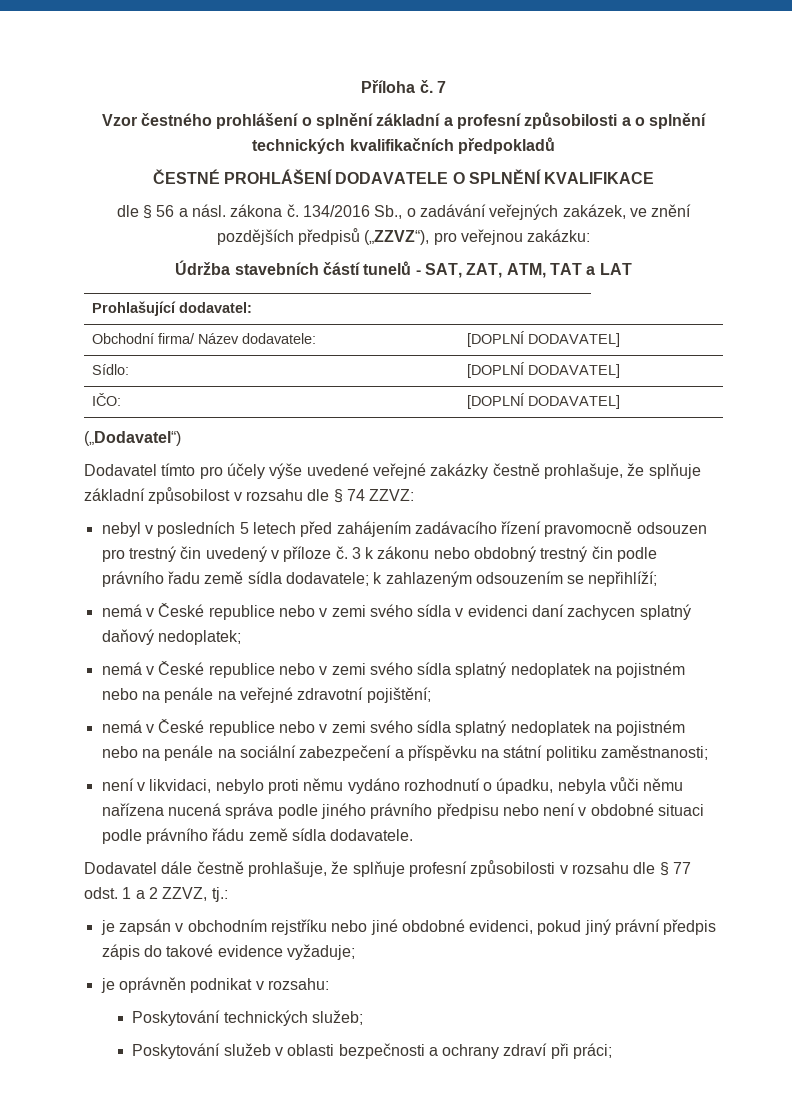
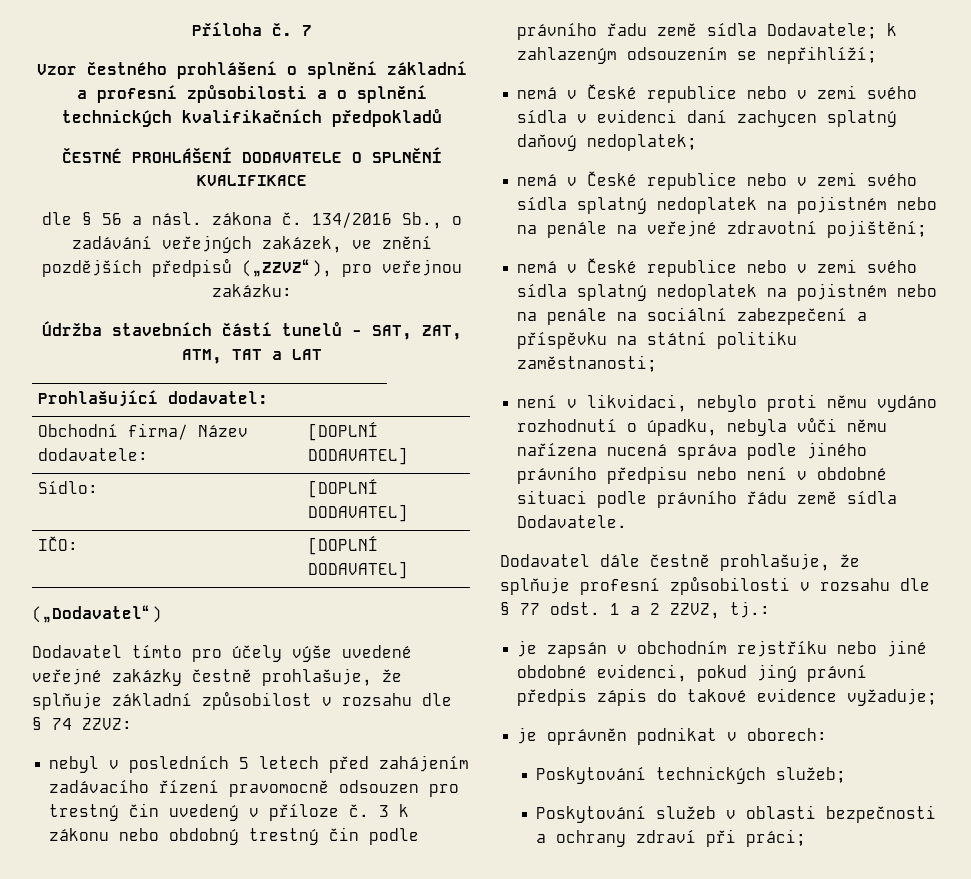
- 3 k zákonu nebo obdobný trestný čin podle právního řadu země sídla dodavatele; k zahlazeným odsouzením se nepřihlíží;
+ 3 k zákonu nebo obdobný trestný čin podle právního řadu země sídla Dodavatele; k zahlazeným odsouzením se nepřihlíží;
- není v likvidaci, nebylo proti němu vydáno rozhodnutí o úpadku, nebyla vůči němu nařízena nucená správa podle jiného právního předpisu nebo není v obdobné situaci podle právního řádu země sídla dodavatele.
+ není v likvidaci, nebylo proti němu vydáno rozhodnutí o úpadku, nebyla vůči němu nařízena nucená správa podle jiného právního předpisu nebo není v obdobné situaci podle právního řádu země sídla Dodavatele.
- je oprávněn podnikat v rozsahu:
+ je oprávněn podnikat v oborech:

